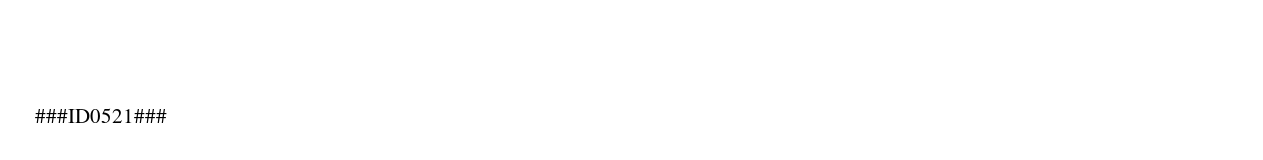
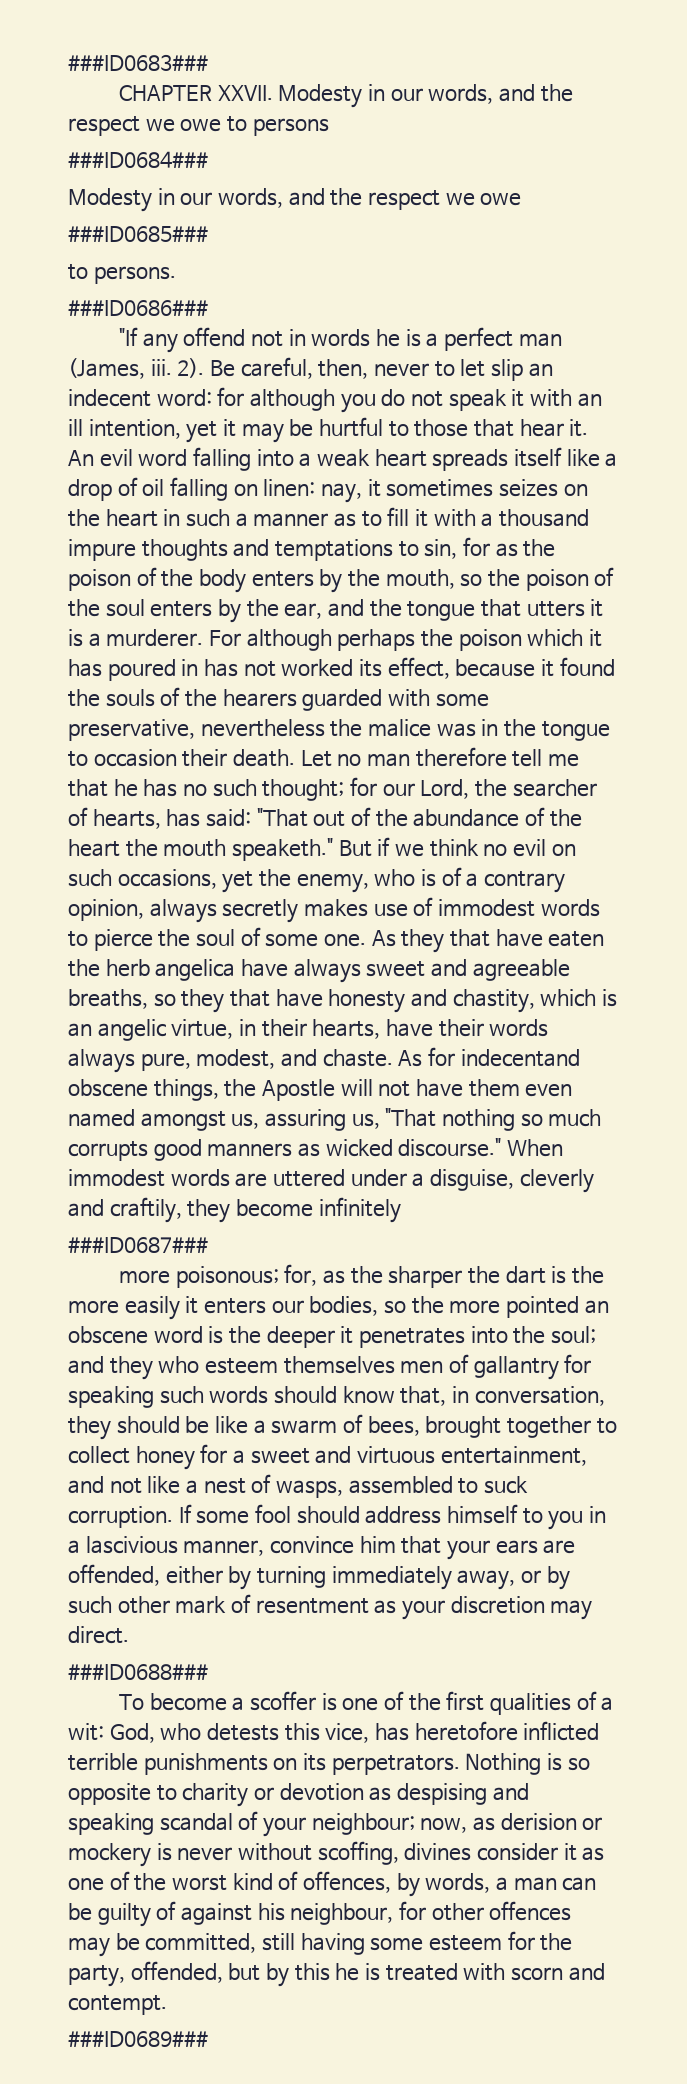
- ###ID0521###
+ ###ID0683###
+ CHAPTER XXVII. Modesty in our words, and the respect we owe to persons
+ ###ID0684###
+ Modesty in our words, and the respect we owe
+ ###ID0685###
+ to persons.
+ ###ID0686###
+ "If any offend not in words he is a perfect man (James, iii. 2). Be careful, then, never to let slip an indecent word: for although you do not speak it with an ill intention, yet it may be hurtful to those that hear it. An evil word falling into a weak heart spreads itself like a drop of oil falling on linen: nay, it sometimes seizes on the heart in such a manner as to fill it with a thousand impure thoughts and temptations to sin, for as the poison of the body enters by the mouth, so the poison of the soul enters by the ear, and the tongue that utters it is a murderer. For although perhaps the poison which it has poured in has not worked its effect, because it found the souls of the hearers guarded with some preservative, nevertheless the malice was in the tongue to occasion their death. Let no man therefore tell me that he has no such thought; for our Lord, the searcher of hearts, has said: "That out of the abundance of the heart the mouth speaketh." But if we think no evil on such occasions, yet the enemy, who is of a contrary opinion, always secretly makes use of immodest words to pierce the soul of some one. As they that have eaten the herb angelica have always sweet and agreeable breaths, so they that have honesty and chastity, which is an angelic virtue, in their hearts, have their words always pure, modest, and chaste. As for indecentand obscene things, the Apostle will not have them even named amongst us, assuring us, "That nothing so much corrupts good manners as wicked discourse." When immodest words are uttered under a disguise, cleverly and craftily, they become infinitely
+ ###ID0687###
+ more poisonous; for, as the sharper the dart is the more easily it enters our bodies, so the more pointed an obscene word is the deeper it penetrates into the soul; and they who esteem themselves men of gallantry for speaking such words should know that, in conversation, they should be like a swarm of bees, brought together to collect honey for a sweet and virtuous entertainment, and not like a nest of wasps, assembled to suck corruption. If some fool should address himself to you in a lascivious manner, convince him that your ears are offended, either by turning immediately away, or by such other mark of resentment as your discretion may direct.
+ ###ID0688###
+ To become a scoffer is one of the first qualities of a wit: God, who detests this vice, has heretofore inflicted terrible punishments on its perpetrators. Nothing is so opposite to charity or devotion as despising and speaking scandal of your neighbour; now, as derision or mockery is never without scoffing, divines consider it as one of the worst kind of offences, by words, a man can be guilty of against his neighbour, for other offences may be committed, still having some esteem for the party, offended, but by this he is treated with scorn and contempt.
+ ###ID0689###

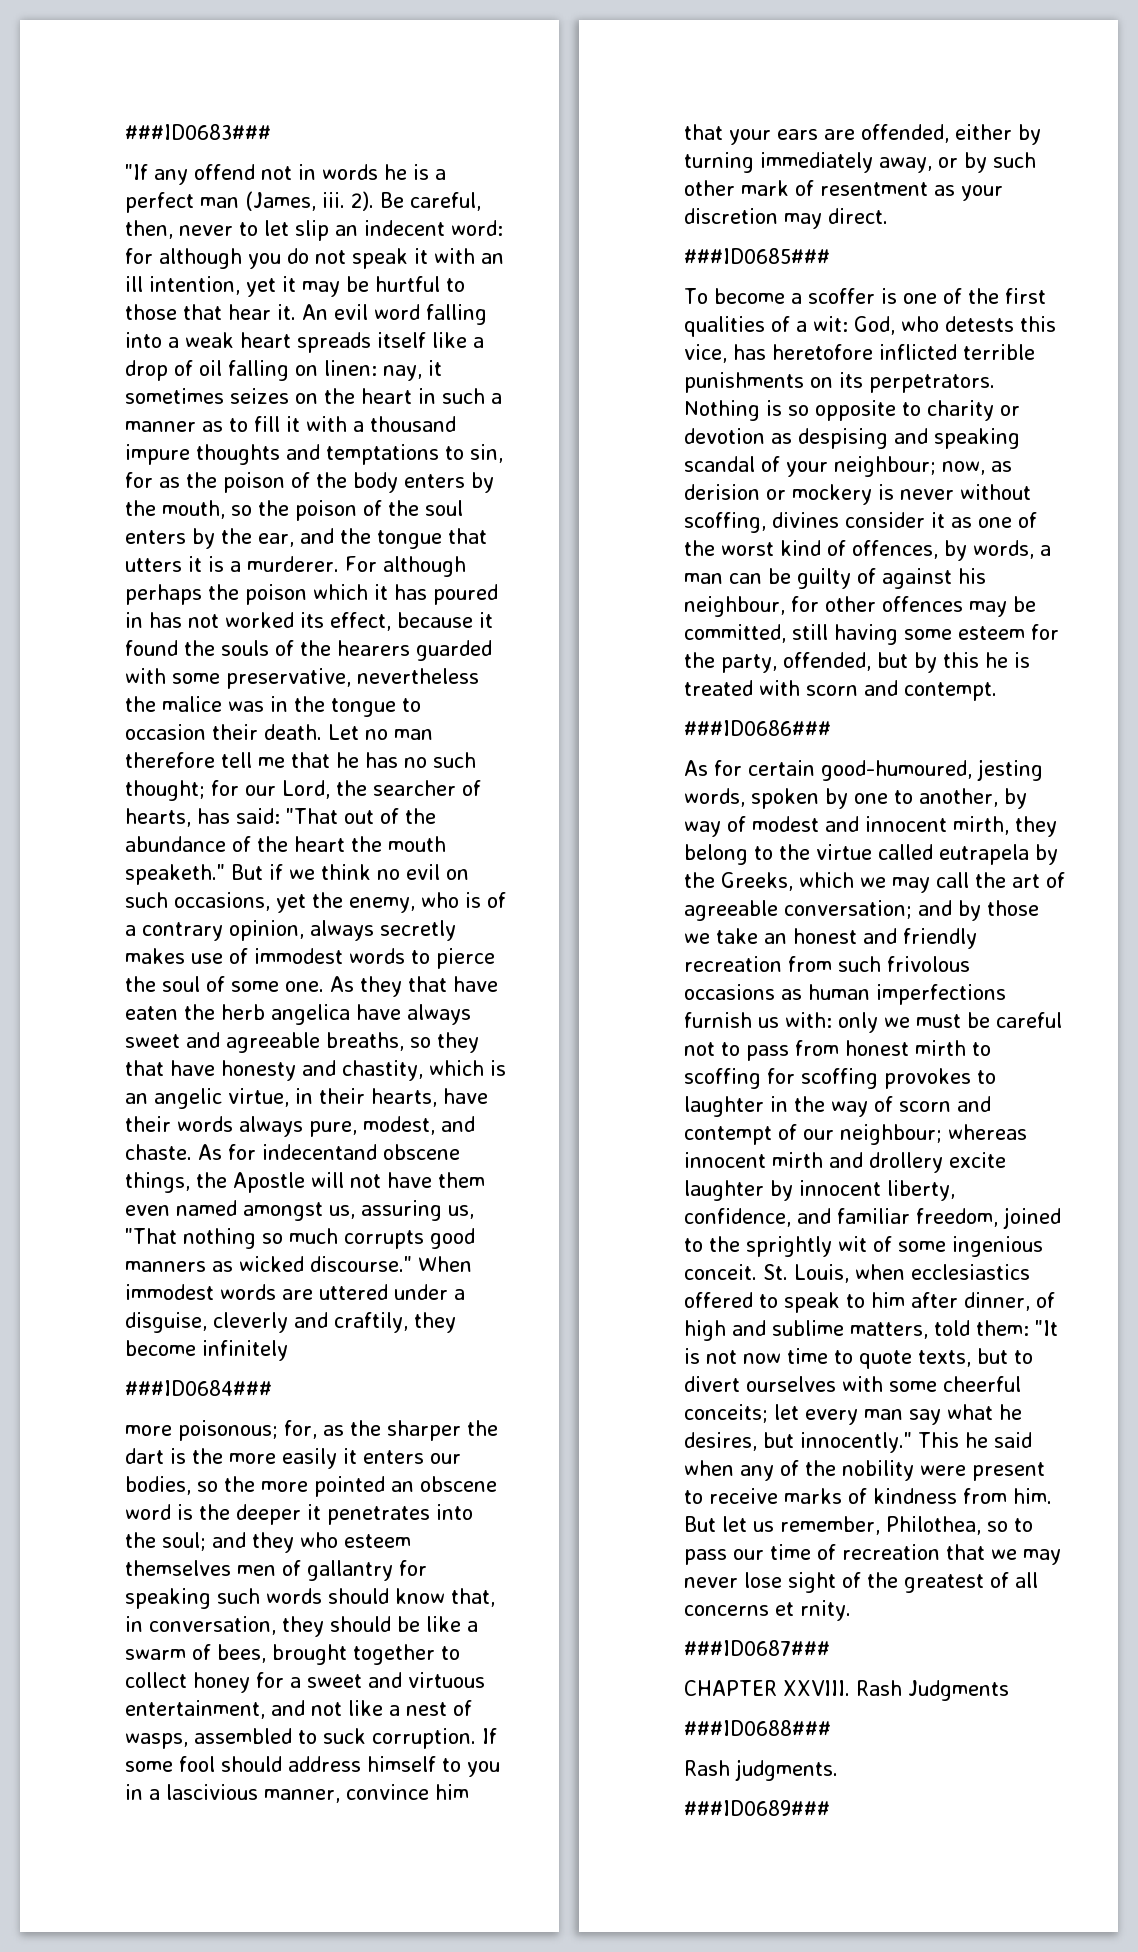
- CHAPTER XXVII. Modesty in our words, and the respect we owe to persons
- ###ID0684###
- Modesty in our words, and the respect we owe
- ###ID0685###
- to persons.
- ###ID0686###
- ###ID0687###
+ ###ID0684###
- ###ID0688###
+ ###ID0685###
+ ###ID0686###
+ As for certain good-humoured, jesting words, spoken by one to another, by way of modest and innocent mirth, they belong to the virtue called eutrapela by the Greeks, which we may call the art of agreeable conversation; and by those we take an honest and friendly recreation from such frivolous occasions as human imperfections furnish us with: only we must be careful not to pass from honest mirth to scoffing for scoffing provokes to laughter in the way of scorn and contempt of our neighbour; whereas innocent mirth and drollery excite laughter by innocent liberty, confidence, and familiar freedom, joined to the sprightly wit of some ingenious conceit. St. Louis, when ecclesiastics offered to speak to him after dinner, of high and sublime matters, told them: "It is not now time to quote texts, but to divert ourselves with some cheerful conceits; let every man say what he desires, but innocently." This he said when any of the nobility were present to receive marks of kindness from him. But let us remember, Philothea, so to pass our time of recreation that we may never lose sight of the greatest of all concerns et rnity.
+ ###ID0687###
+ CHAPTER XXVIII. Rash Judgments
+ ###ID0688###
+ Rash judgments.

